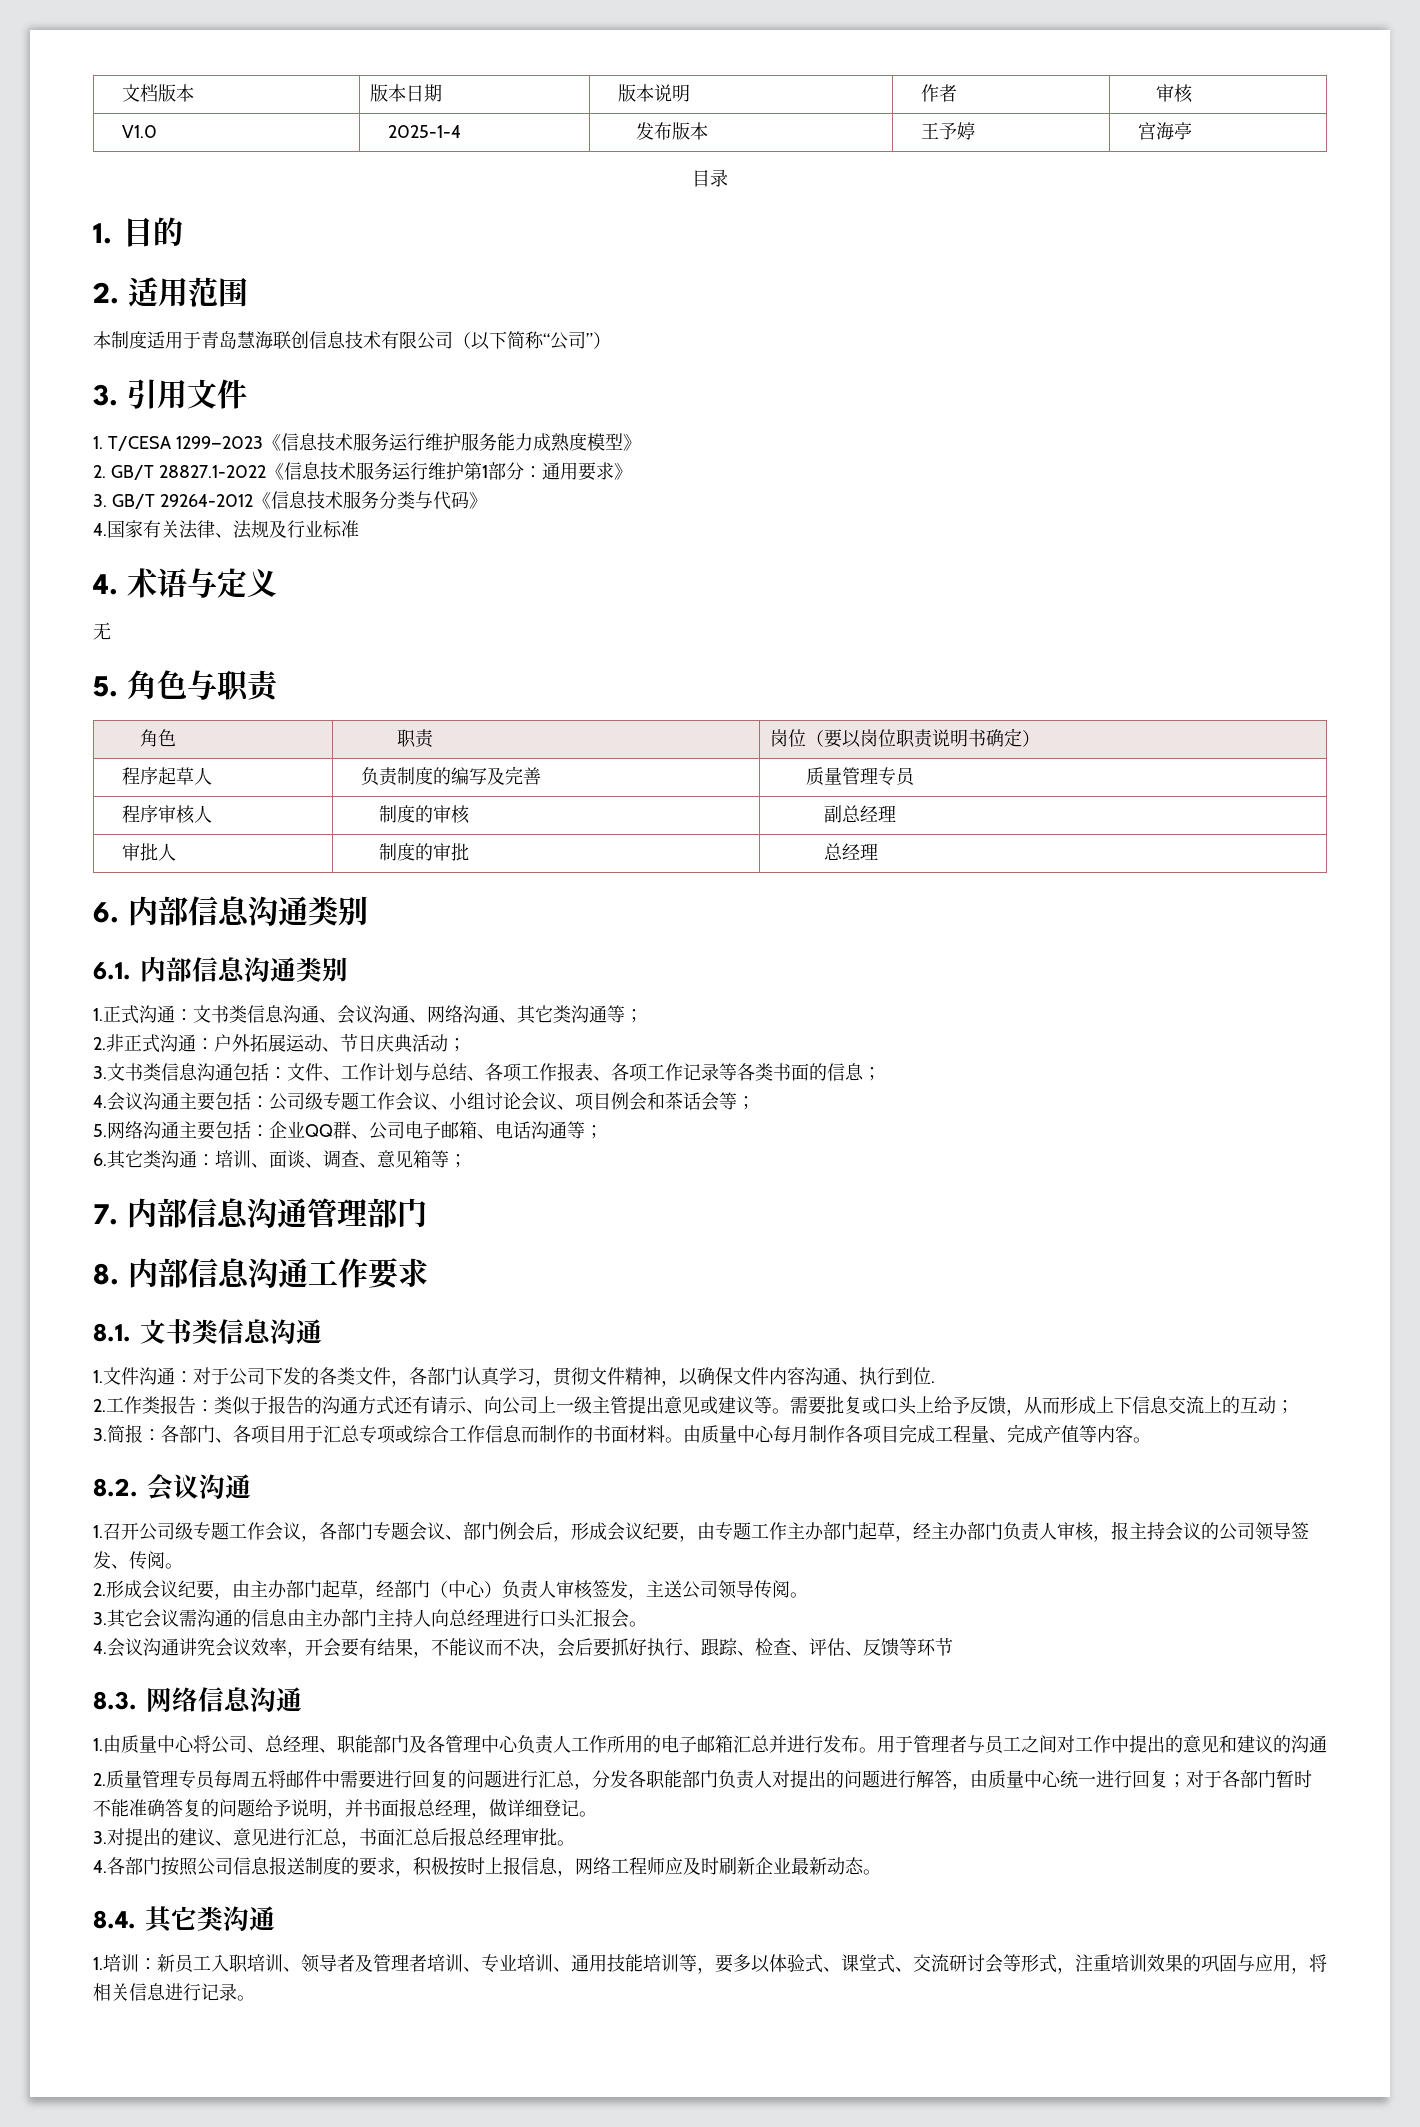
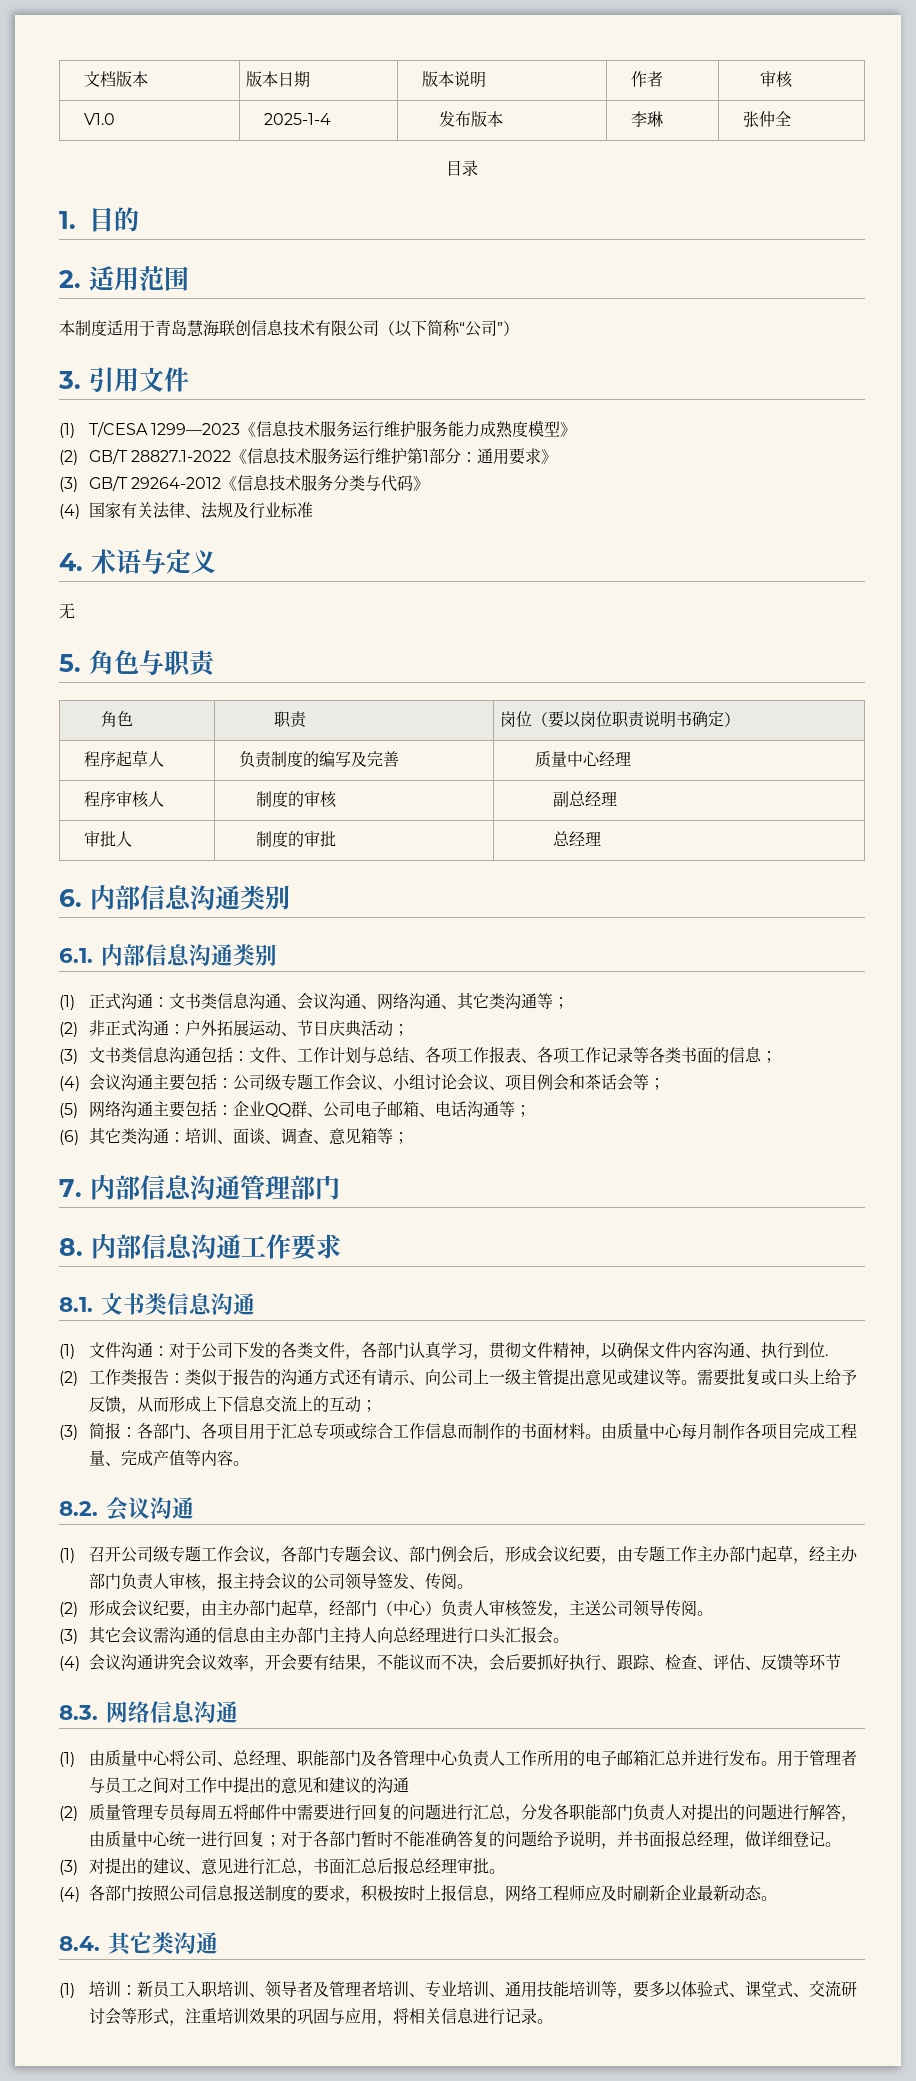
- V1.0 | 2025-1-4 | 发布版本 | 王予婷 | 宫海亭
+ V1.0 | 2025-1-4 | 发布版本 | 李琳 | 张仲全
- 1. T/CESA 1299—2023《信息技术服务运行维护服务能力成熟度模型》
+ (1) T/CESA 1299—2023《信息技术服务运行维护服务能力成熟度模型》
- 2. GB/T 28827.1-2022《信息技术服务运行维护第1部分：通用要求》
+ (2) GB/T 28827.1-2022《信息技术服务运行维护第1部分：通用要求》
- 3. GB/T 29264-2012《信息技术服务分类与代码》
+ (3) GB/T 29264-2012《信息技术服务分类与代码》
- 4.国家有关法律、法规及行业标准
+ (4)国家有关法律、法规及行业标准
- 程序起草人 | 负责制度的编写及完善 | 质量管理专员
+ 程序起草人 | 负责制度的编写及完善 | 质量中心经理
- 1.正式沟通：文书类信息沟通、会议沟通、网络沟通、其它类沟通等；
+ (1)正式沟通：文书类信息沟通、会议沟通、网络沟通、其它类沟通等；
- 2.非正式沟通：户外拓展运动、节日庆典活动；
+ (2)非正式沟通：户外拓展运动、节日庆典活动；
- 3.文书类信息沟通包括：文件、工作计划与总结、各项工作报表、各项工作记录等各类书面的信息；
+ (3)文书类信息沟通包括：文件、工作计划与总结、各项工作报表、各项工作记录等各类书面的信息；
- 4.会议沟通主要包括：公司级专题工作会议、小组讨论会议、项目例会和茶话会等；
+ (4)会议沟通主要包括：公司级专题工作会议、小组讨论会议、项目例会和茶话会等；
- 5.网络沟通主要包括：企业QQ群、公司电子邮箱、电话沟通等；
+ (5)网络沟通主要包括：企业QQ群、公司电子邮箱、电话沟通等；
- 6.其它类沟通：培训、面谈、调查、意见箱等；
+ (6)其它类沟通：培训、面谈、调查、意见箱等；
- 1.文件沟通：对于公司下发的各类文件，各部门认真学习，贯彻文件精神，以确保文件内容沟通、执行到位.
+ (1)文件沟通：对于公司下发的各类文件，各部门认真学习，贯彻文件精神，以确保文件内容沟通、执行到位.
- 2.工作类报告：类似于报告的沟通方式还有请示、向公司上一级主管提出意见或建议等。
+ (2)工作类报告：类似于报告的沟通方式还有请示、向公司上一级主管提出意见或建议等。
- 3.简报：各部门、各项目用于汇总专项或综合工作信息而制作的书面材料。
+ (3)简报：各部门、各项目用于汇总专项或综合工作信息而制作的书面材料。
- 1.召开公司级专题工作会议，各部门专题会议、部门例会后，形成会议纪要，由专题工作主办部门起草，经主办部门负责人审核，报主持会议的公司领导签发、传阅。
+ (1)召开公司级专题工作会议，各部门专题会议、部门例会后，形成会议纪要，由专题工作主办部门起草，经主办部门负责人审核，报主持会议的公司领导签发、传阅。
- 2.形成会议纪要，由主办部门起草，经部门（中心）负责人审核签发，主送公司领导传阅。
+ (2)形成会议纪要，由主办部门起草，经部门（中心）负责人审核签发，主送公司领导传阅。
- 3.其它会议需沟通的信息由主办部门主持人向总经理进行口头汇报会。
+ (3)其它会议需沟通的信息由主办部门主持人向总经理进行口头汇报会。
- 4.会议沟通讲究会议效率，开会要有结果，不能议而不决，会后要抓好执行、跟踪、检查、评估、反馈等环节
+ (4)会议沟通讲究会议效率，开会要有结果，不能议而不决，会后要抓好执行、跟踪、检查、评估、反馈等环节
- 1.由质量中心将公司、总经理、职能部门及各管理中心负责人工作所用的电子邮箱汇总并进行发布。
+ (1)由质量中心将公司、总经理、职能部门及各管理中心负责人工作所用的电子邮箱汇总并进行发布。
- 2.质量管理专员每周五将邮件中需要进行回复的问题进行汇总，分发各职能部门负责人对提出的问题进行解答，由质量中心统一进行回复；对于各部门暂时不能准确答复的问题给予说明，并书面报总经理，做详细登记。
+ (2)质量管理专员每周五将邮件中需要进行回复的问题进行汇总，分发各职能部门负责人对提出的问题进行解答，由质量中心统一进行回复；对于各部门暂时不能准确答复的问题给予说明，并书面报总经理，做详细登记。
- 3.对提出的建议、意见进行汇总，书面汇总后报总经理审批。
+ (3)对提出的建议、意见进行汇总，书面汇总后报总经理审批。
- 4.各部门按照公司信息报送制度的要求，积极按时上报信息，网络工程师应及时刷新企业最新动态。
+ (4)各部门按照公司信息报送制度的要求，积极按时上报信息，网络工程师应及时刷新企业最新动态。
- 1.培训：新员工入职培训、领导者及管理者培训、专业培训、通用技能培训等，要多以体验式、课堂式、交流研讨会等形式，注重培训效果的巩固与应用，将相关信息进行记录。
+ (1)培训：新员工入职培训、领导者及管理者培训、专业培训、通用技能培训等，要多以体验式、课堂式、交流研讨会等形式，注重培训效果的巩固与应用，将相关信息进行记录。

